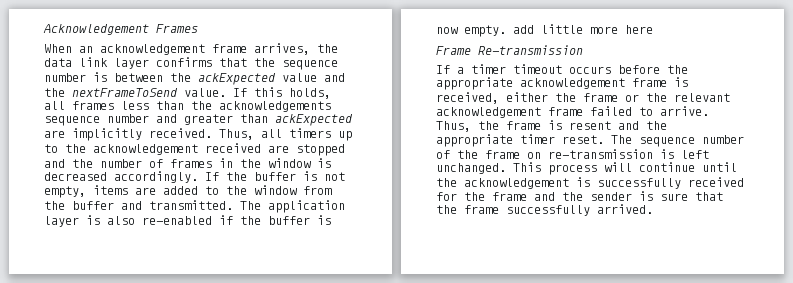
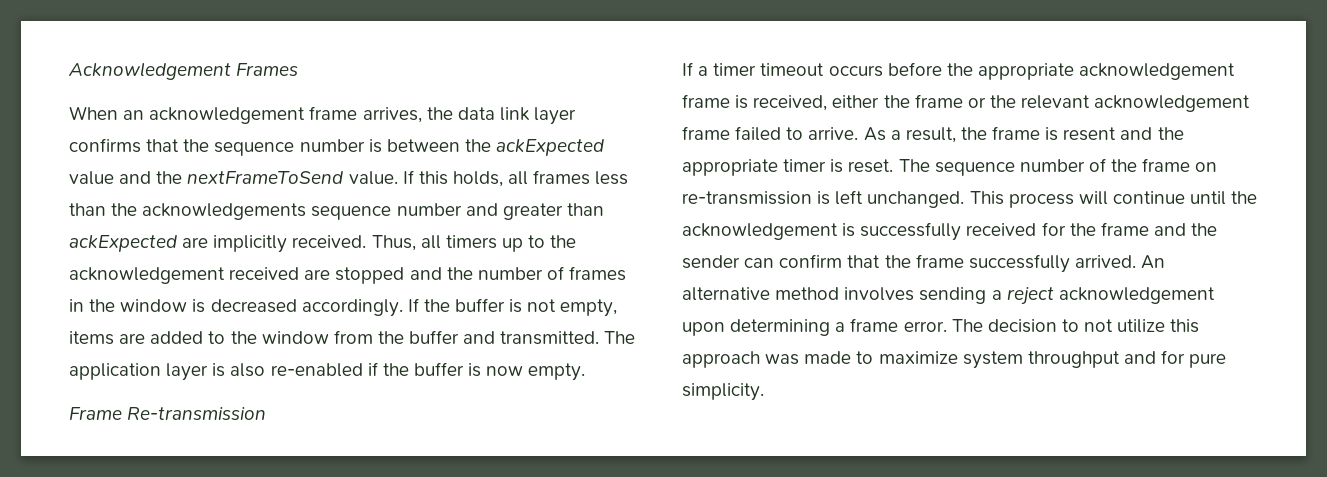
- The application layer is also re-enabled if the buffer is now empty. add little more here
+ The application layer is also re-enabled if the buffer is now empty.
- Thus, the frame is resent and the appropriate timer reset.
+ As a result, the frame is resent and the appropriate timer is reset.
- This process will continue until the acknowledgement is successfully received for the frame and the sender is sure that the frame successfully arrived.
+ This process will continue until the acknowledgement is successfully received for the frame and the sender can confirm that the frame successfully arrived.
+ An alternative method involves sending a reject acknowledgement upon determining a frame error. The decision to not utilize this approach was made to maximize system throughput and for pure simplicity.

